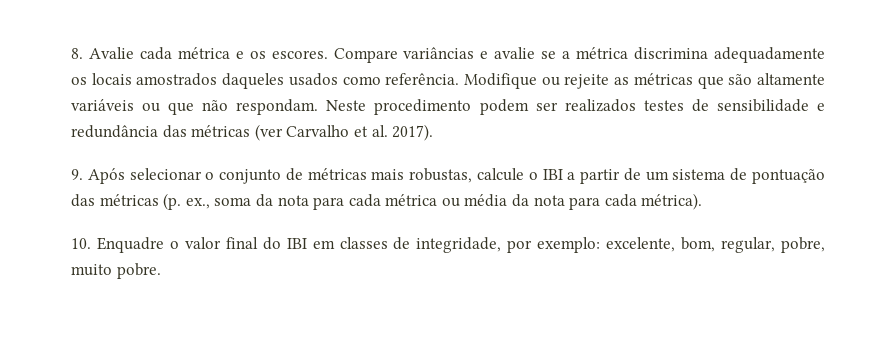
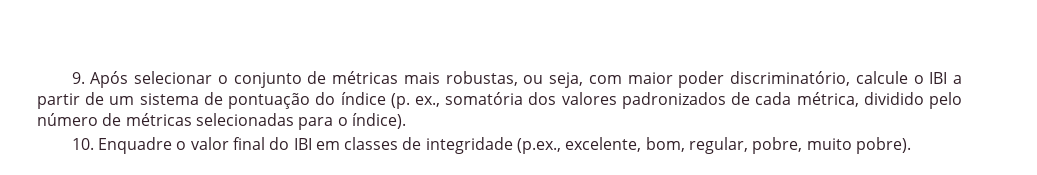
- 8. Avalie cada métrica e os escores. Compare variâncias e avalie se a métrica discrimina adequadamente os locais amostrados daqueles usados como referência. Modifique ou rejeite as métricas que são altamente variáveis ou que não respondam. Neste procedimento podem ser realizados testes de sensibilidade e redundância das métricas (ver Carvalho et al. 2017).
- 9. Após selecionar o conjunto de métricas mais robustas, calcule o IBI a partir de um sistema de pontuação das métricas (p. ex., soma da nota para cada métrica ou média da nota para cada métrica).
+ 9. Após selecionar o conjunto de métricas mais robustas, ou seja, com maior poder discriminatório, calcule o IBI a partir de um sistema de pontuação do índice (p. ex., somatória dos valores padronizados de cada métrica, dividido pelo número de métricas selecionadas para o índice).
- 10. Enquadre o valor final do IBI em classes de integridade, por exemplo: excelente, bom, regular, pobre, muito pobre.
+ 10. Enquadre o valor final do IBI em classes de integridade (p.ex., excelente, bom, regular, pobre, muito pobre).

